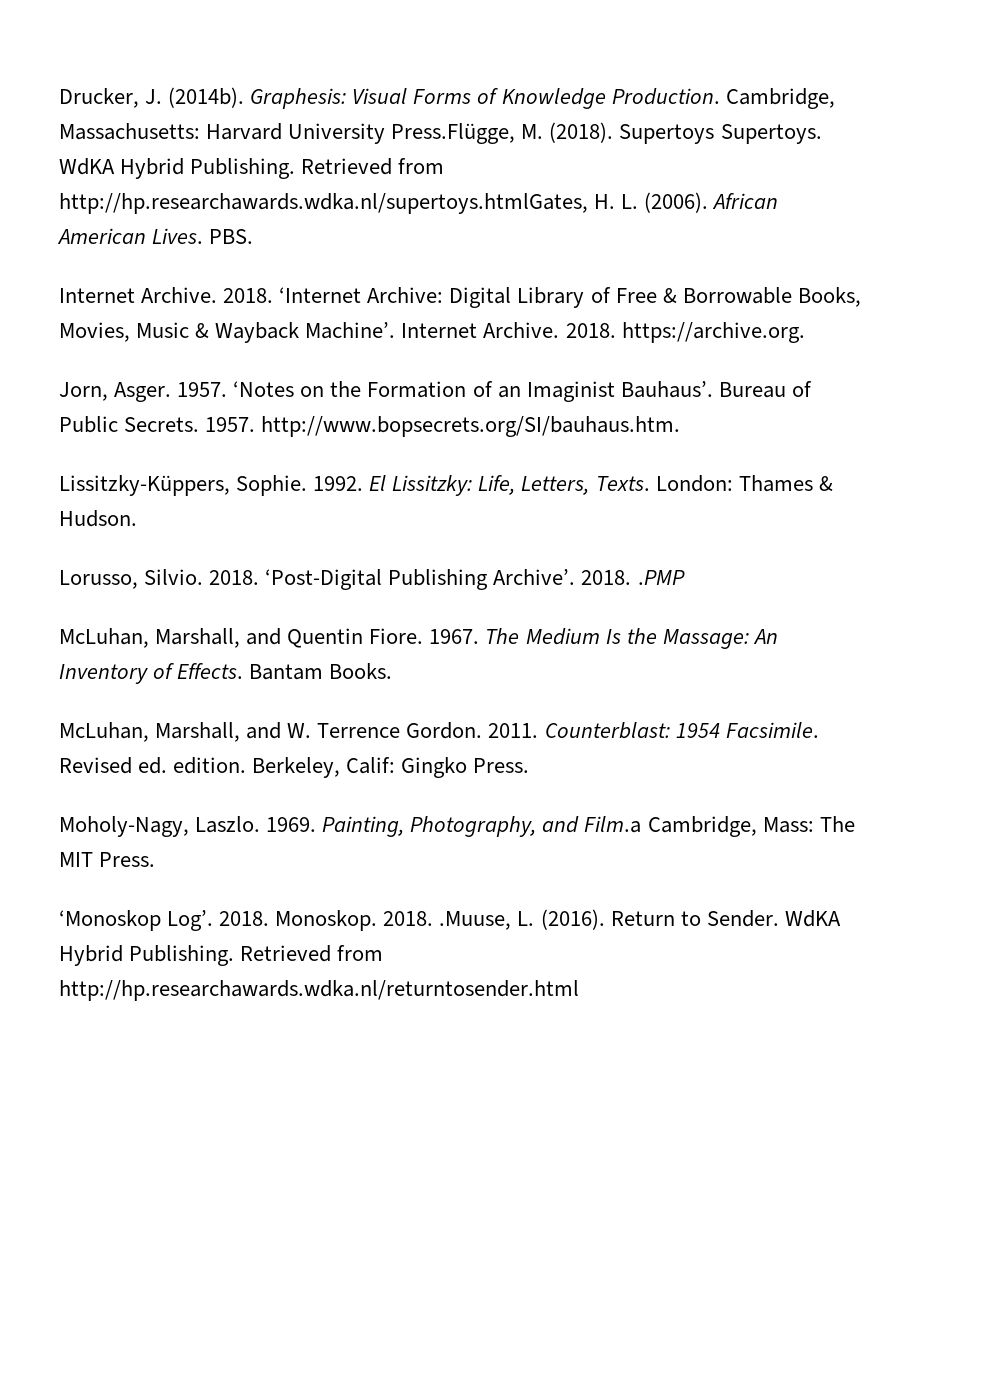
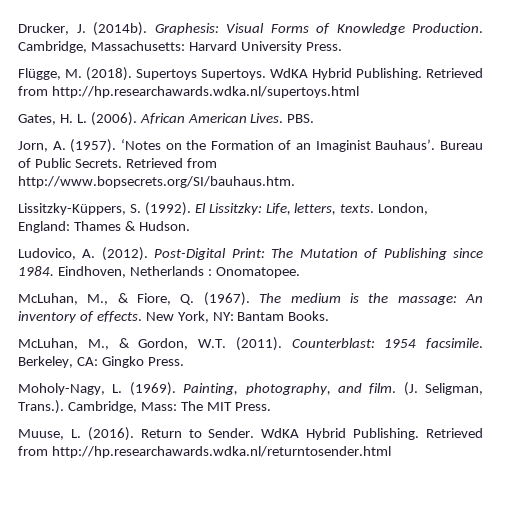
- Cambridge, Massachusetts: Harvard University Press.Flügge, M. (2018).
+ Cambridge, Massachusetts: Harvard University Press.
+ Flügge, M. (2018).
- Retrieved from http://hp.researchawards.wdka.nl/supertoys.htmlGates, H. L. (2006).
+ Retrieved from http://hp.researchawards.wdka.nl/supertoys.html
+ Gates, H. L. (2006).
- Internet Archive. 2018. ‘Internet Archive: Digital Library of Free & Borrowable Books, Movies, Music & Wayback Machine’. Internet Archive. 2018. https://archive.org.
- Jorn, Asger. 1957.
+ Jorn, A. (1957).
- 1957. http://www.bopsecrets.org/SI/bauhaus.htm.
+ Retrieved from http://www.bopsecrets.org/SI/bauhaus.htm.
- Lissitzky-Küppers, Sophie. 1992.
+ Lissitzky-Küppers, S. (1992).
- El Lissitzky: Life, Letters, Texts. London: Thames & Hudson.
+ El Lissitzky: Life, letters, texts. London, England: Thames & Hudson.
- Lorusso, Silvio. 2018. ‘Post-Digital Publishing Archive’. 2018. .PMP
- McLuhan, Marshall, and Quentin Fiore. 1967. The Medium Is the Massage: An Inventory of Effects. Bantam Books.
- McLuhan, Marshall, and W. Terrence Gordon. 2011. Counterblast: 1954 Facsimile. Revised ed. edition. Berkeley, Calif: Gingko Press.
- Moholy-Nagy, Laszlo. 1969. Painting, Photography, and Film.a Cambridge, Mass: The MIT Press.
+ Ludovico, A. (2012). Post-Digital Print: The Mutation of Publishing since 1984. Eindhoven, Netherlands : Onomatopee.
+ McLuhan, M., & Fiore, Q. (1967). The medium is the massage: An inventory of effects. New York, NY: Bantam Books.
+ McLuhan, M., & Gordon, W.T. (2011). Counterblast: 1954 facsimile. Berkeley, CA: Gingko Press.
+ Moholy-Nagy, L. (1969). Painting, photography, and film. (J. Seligman, Trans.). Cambridge, Mass: The MIT Press.
- ‘Monoskop Log’. 2018. Monoskop. 2018. .Muuse, L. (2016).
+ Muuse, L. (2016).

